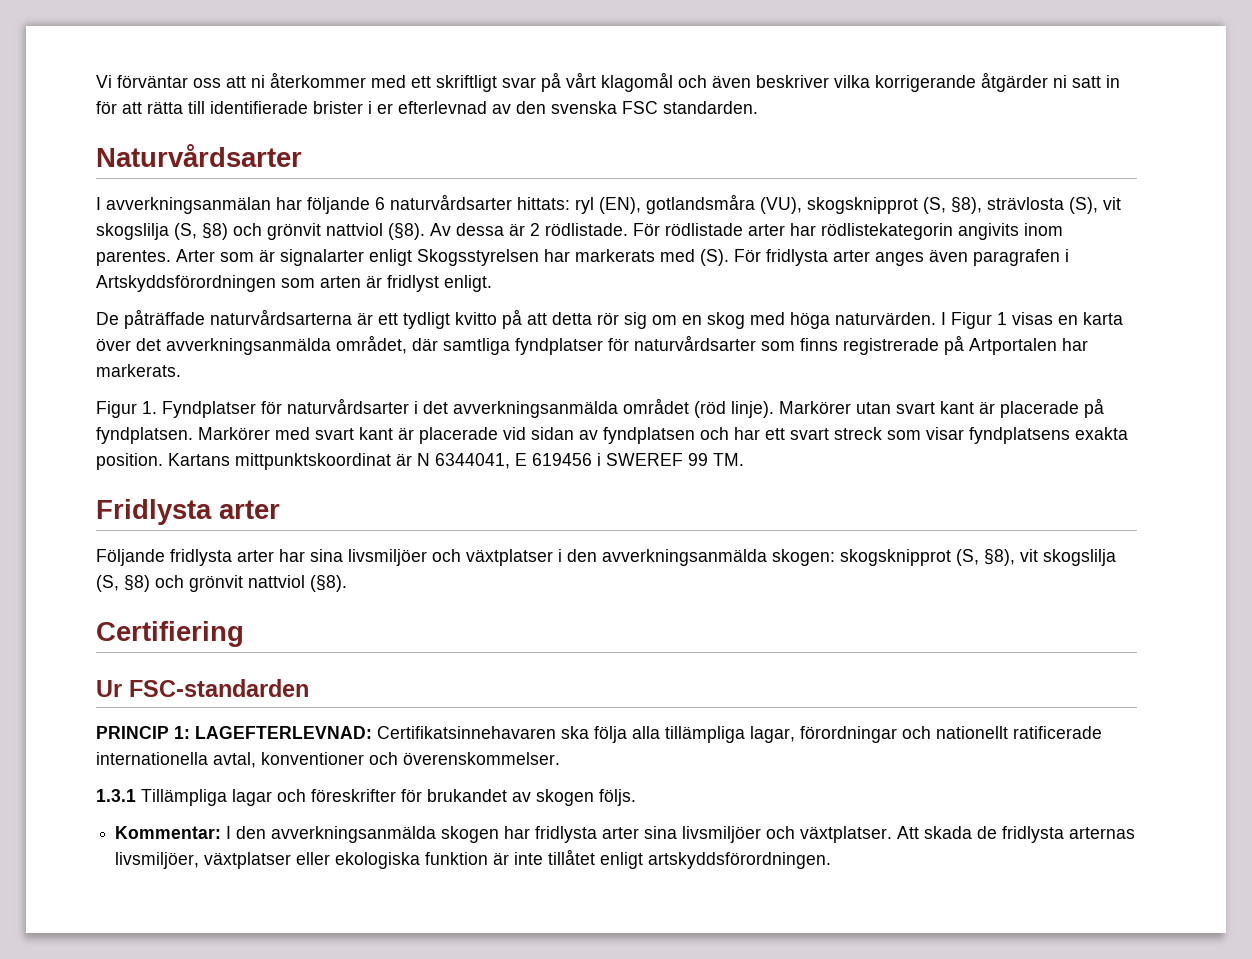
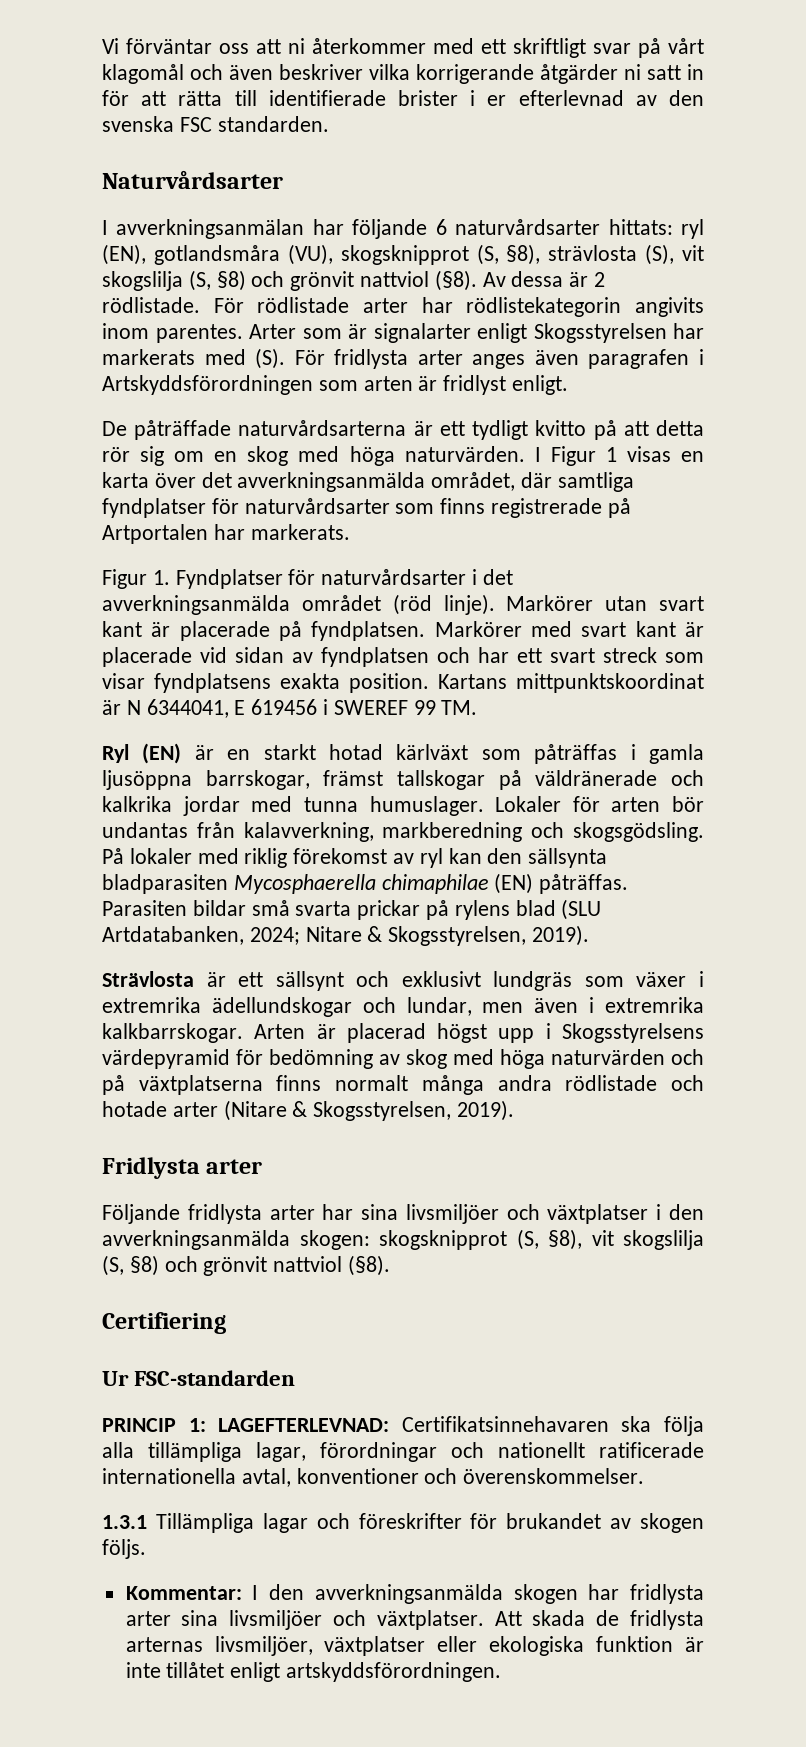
+ Ryl (EN) är en starkt hotad kärlväxt som påträffas i gamla ljusöppna barrskogar, främst tallskogar på väldränerade och kalkrika jordar med tunna humuslager. Lokaler för arten bör undantas från kalavverkning, markberedning och skogsgödsling. På lokaler med riklig förekomst av ryl kan den sällsynta bladparasiten Mycosphaerella chimaphilae (EN) påträffas. Parasiten bildar små svarta prickar på rylens blad (SLU Artdatabanken, 2024; Nitare & Skogsstyrelsen, 2019).
+ Strävlosta är ett sällsynt och exklusivt lundgräs som växer i extremrika ädellundskogar och lundar, men även i extremrika kalkbarrskogar. Arten är placerad högst upp i Skogsstyrelsens värdepyramid för bedömning av skog med höga naturvärden och på växtplatserna finns normalt många andra rödlistade och hotade arter (Nitare & Skogsstyrelsen, 2019).

